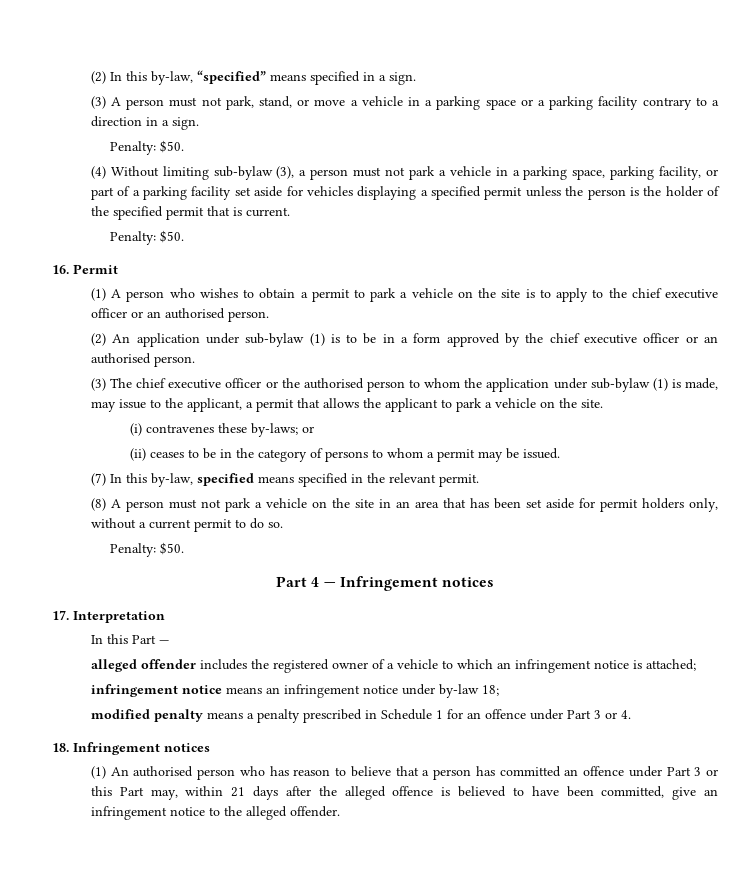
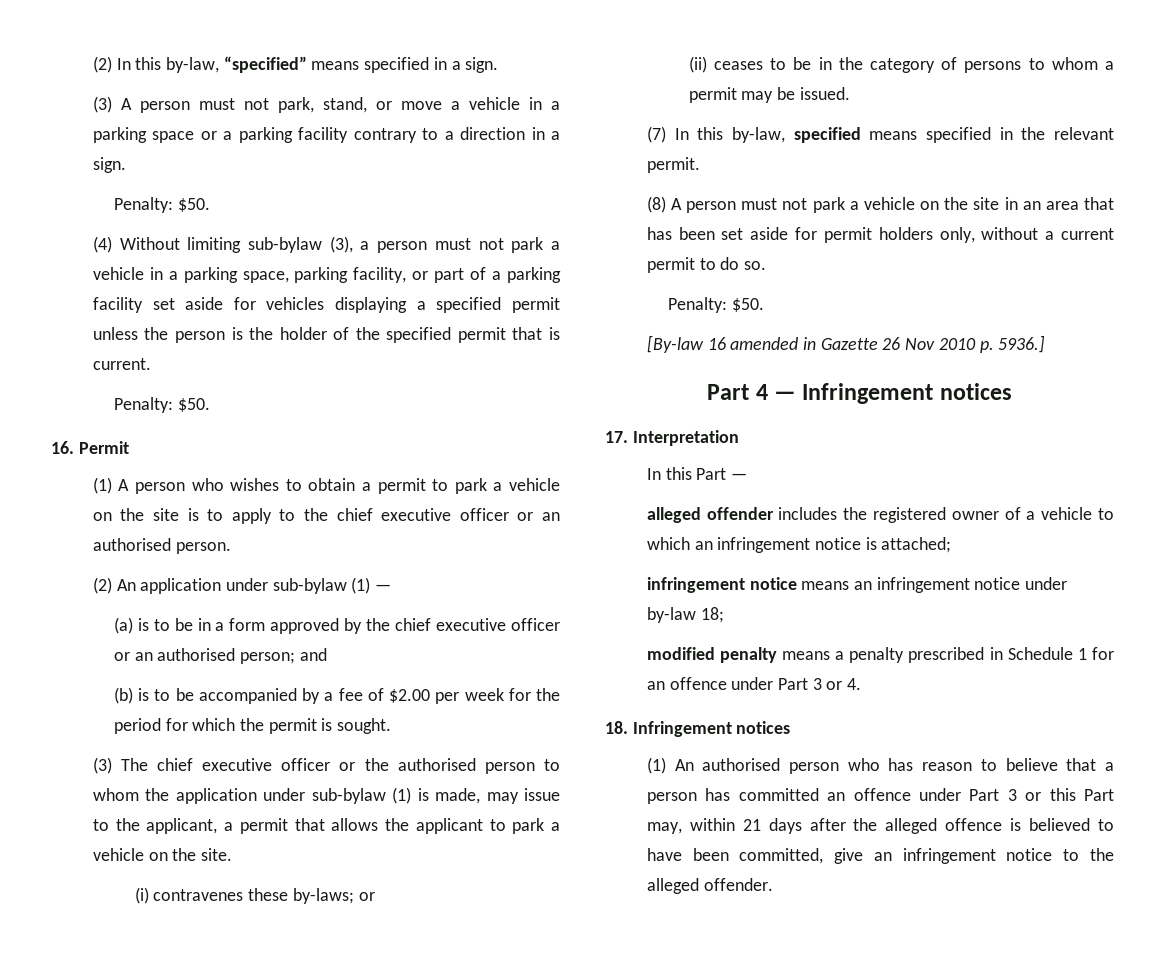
- (2) An application under sub-bylaw (1) is to be in a form approved by the chief executive officer or an authorised person.
+ (2) An application under sub-bylaw (1) —
+ (a) is to be in a form approved by the chief executive officer or an authorised person; and
+ (b) is to be accompanied by a fee of $2.00 per week for the period for which the permit is sought.
+ [By-law 16 amended in Gazette 26 Nov 2010 p. 5936.]

